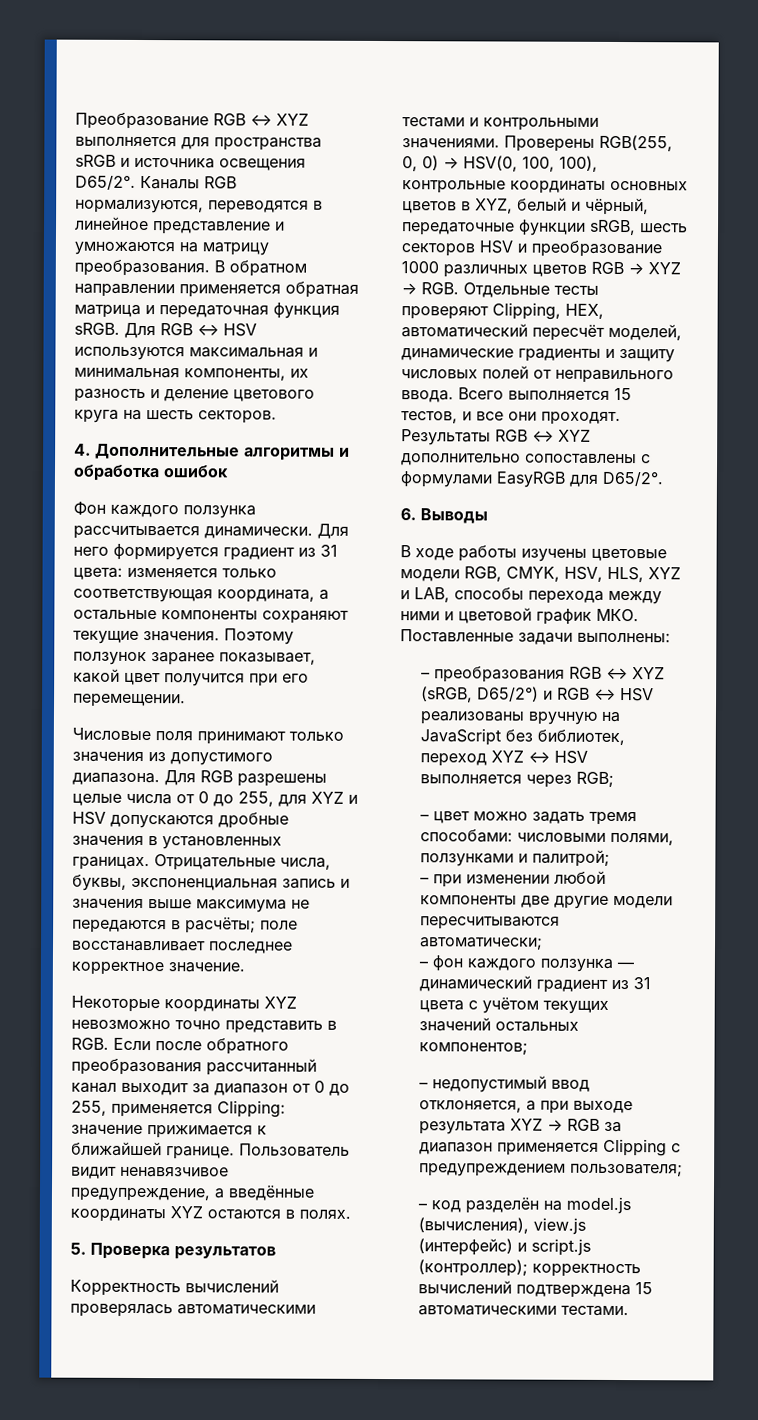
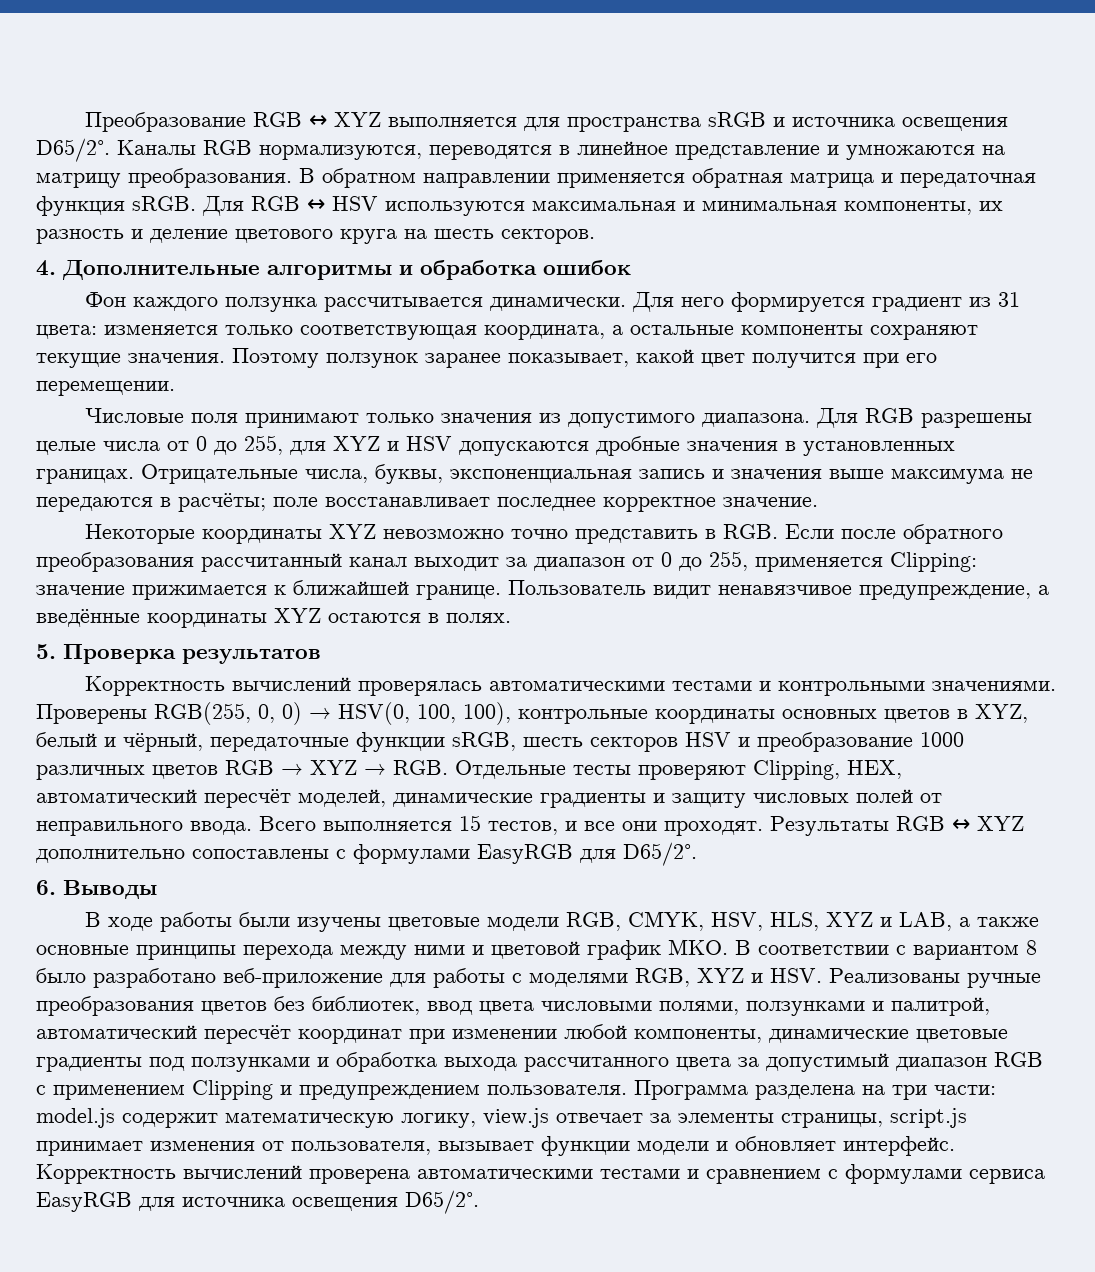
- В ходе работы изучены цветовые модели RGB, CMYK, HSV, HLS, XYZ и LAB, способы перехода между ними и цветовой график МКО. Поставленные задачи выполнены:
- – преобразования RGB ↔ XYZ (sRGB, D65/2°) и RGB ↔ HSV реализованы вручную на JavaScript без библиотек, переход XYZ ↔ HSV выполняется через RGB;
- – цвет можно задать тремя способами: числовыми полями, ползунками и палитрой;
- – при изменении любой компоненты две другие модели пересчитываются автоматически;
- – фон каждого ползунка — динамический градиент из 31 цвета с учётом текущих значений остальных компонентов;
- – недопустимый ввод отклоняется, а при выходе результата XYZ → RGB за диапазон применяется Clipping с предупреждением пользователя;
- – код разделён на model.js (вычисления), view.js (интерфейс) и script.js (контроллер); корректность вычислений подтверждена 15 автоматическими тестами.
+ В ходе работы были изучены цветовые модели RGB, CMYK, HSV, HLS, XYZ и LAB, а также основные принципы перехода между ними и цветовой график МКО. В соответствии с вариантом 8 было разработано веб-приложение для работы с моделями RGB, XYZ и HSV. Реализованы ручные преобразования цветов без библиотек, ввод цвета числовыми полями, ползунками и палитрой, автоматический пересчёт координат при изменении любой компоненты, динамические цветовые градиенты под ползунками и обработка выхода рассчитанного цвета за допустимый диапазон RGB с применением Clipping и предупреждением пользователя. Программа разделена на три части: model.js содержит математическую логику, view.js отвечает за элементы страницы, script.js принимает изменения от пользователя, вызывает функции модели и обновляет интерфейс. Корректность вычислений проверена автоматическими тестами и сравнением с формулами сервиса EasyRGB для источника освещения D65/2°.

